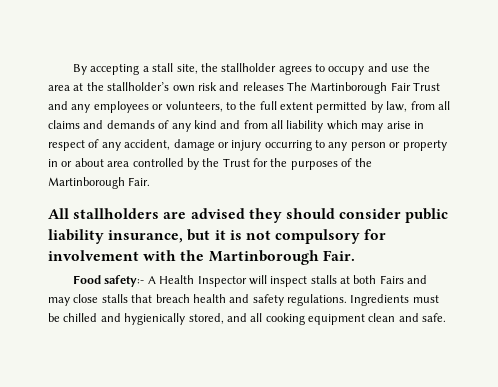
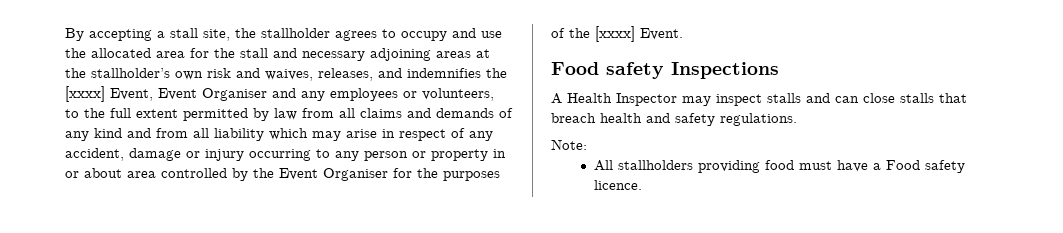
- By accepting a stall site, the stallholder agrees to occupy and use the area at the stallholder’s own risk and releases The Martinborough Fair Trust and any employees or volunteers, to the full extent permitted by law, from all claims and demands of any kind and from all liability which may arise in respect of any accident, damage or injury occurring to any person or property in or about area controlled by the Trust for the purposes of the Martinborough Fair.
- All stallholders are advised they should consider public liability insurance, but it is not compulsory for involvement with the Martinborough Fair.
- Food safety:- A Health Inspector will inspect stalls at both Fairs and may close stalls that breach health and safety regulations. Ingredients must be chilled and hygienically stored, and all cooking equipment clean and safe.
+ By accepting a stall site, the stallholder agrees to occupy and use the allocated area for the stall and necessary adjoining areas at the stallholder’s own risk and waives, releases, and indemnifies the [xxxx] Event, Event Organiser and any employees or volunteers, to the full extent permitted by law from all claims and demands of any kind and from all liability which may arise in respect of any accident, damage or injury occurring to any person or property in or about area controlled by the Event Organiser for the purposes of the [xxxx] Event.
+ Food safety Inspections
+ A Health Inspector may inspect stalls and can close stalls that breach health and safety regulations.
+ Note:
+ All stallholders providing food must have a Food safety licence.

